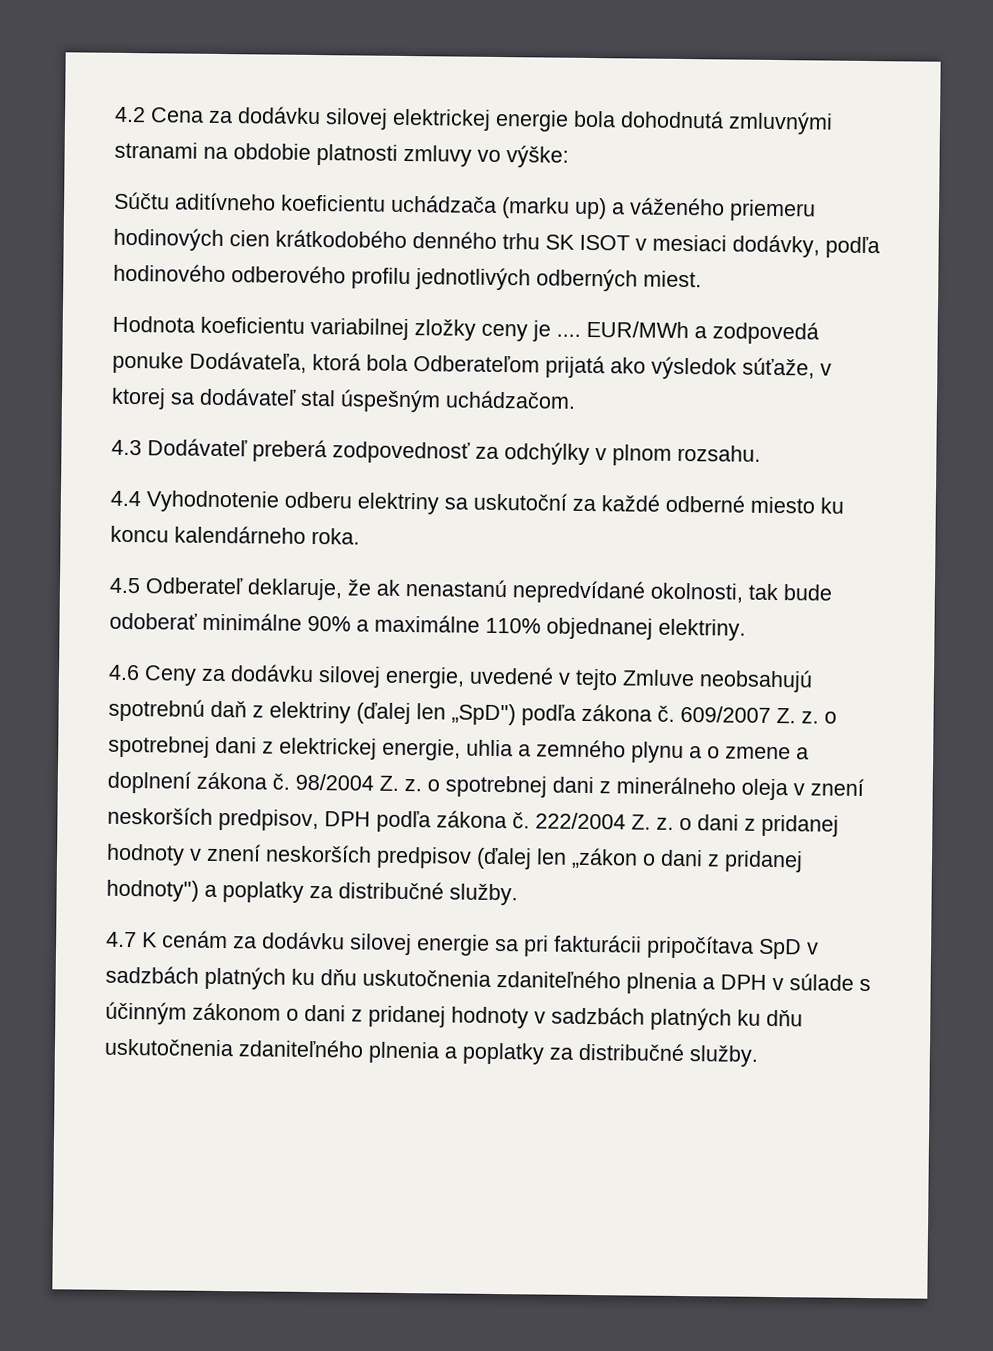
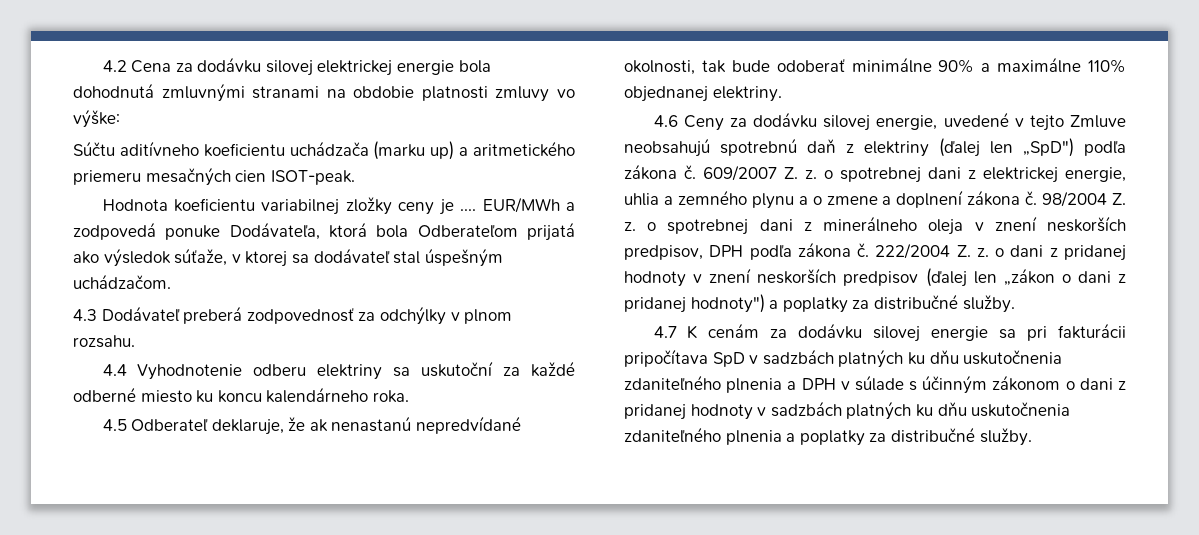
- Súčtu aditívneho koeficientu uchádzača (marku up) a váženého priemeru hodinových cien krátkodobého denného trhu SK ISOT v mesiaci dodávky, podľa hodinového odberového profilu jednotlivých odberných miest.
+ Súčtu aditívneho koeficientu uchádzača (marku up) a aritmetického priemeru mesačných cien ISOT-peak.

